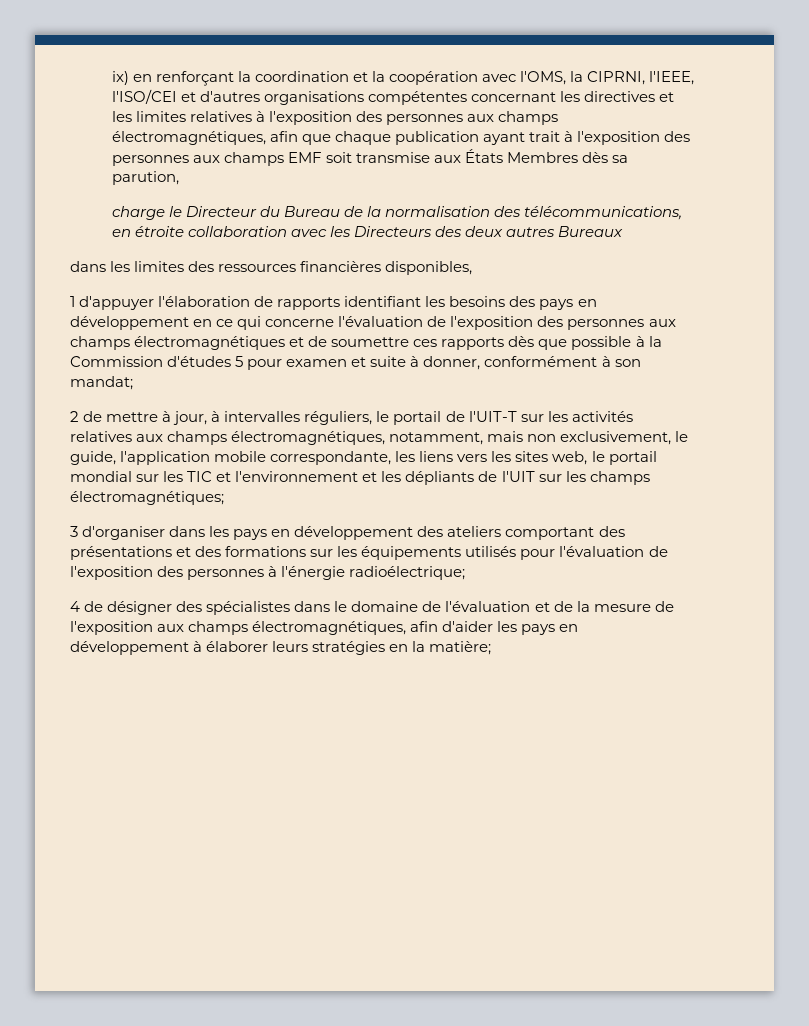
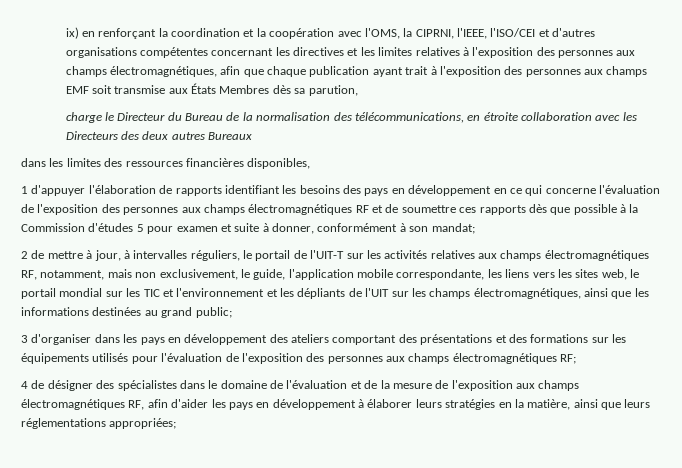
- 1 d'appuyer l'élaboration de rapports identifiant les besoins des pays en développement en ce qui concerne l'évaluation de l'exposition des personnes aux champs électromagnétiques et de soumettre ces rapports dès que possible à la Commission d'études 5 pour examen et suite à donner, conformément à son mandat;
+ 1 d'appuyer l'élaboration de rapports identifiant les besoins des pays en développement en ce qui concerne l'évaluation de l'exposition des personnes aux champs électromagnétiques RF et de soumettre ces rapports dès que possible à la Commission d'études 5 pour examen et suite à donner, conformément à son mandat;
- 2 de mettre à jour, à intervalles réguliers, le portail de l'UIT-T sur les activités relatives aux champs électromagnétiques, notamment, mais non exclusivement, le guide, l'application mobile correspondante, les liens vers les sites web, le portail mondial sur les TIC et l'environnement et les dépliants de l'UIT sur les champs électromagnétiques;
+ 2 de mettre à jour, à intervalles réguliers, le portail de l'UIT-T sur les activités relatives aux champs électromagnétiques RF, notamment, mais non exclusivement, le guide, l'application mobile correspondante, les liens vers les sites web, le portail mondial sur les TIC et l'environnement et les dépliants de l'UIT sur les champs électromagnétiques, ainsi que les informations destinées au grand public;
- 3 d'organiser dans les pays en développement des ateliers comportant des présentations et des formations sur les équipements utilisés pour l'évaluation de l'exposition des personnes à l'énergie radioélectrique;
+ 3 d'organiser dans les pays en développement des ateliers comportant des présentations et des formations sur les équipements utilisés pour l'évaluation de l'exposition des personnes aux champs électromagnétiques RF;
- 4 de désigner des spécialistes dans le domaine de l'évaluation et de la mesure de l'exposition aux champs électromagnétiques, afin d'aider les pays en développement à élaborer leurs stratégies en la matière;
+ 4 de désigner des spécialistes dans le domaine de l'évaluation et de la mesure de l'exposition aux champs électromagnétiques RF, afin d'aider les pays en développement à élaborer leurs stratégies en la matière, ainsi que leurs réglementations appropriées;

